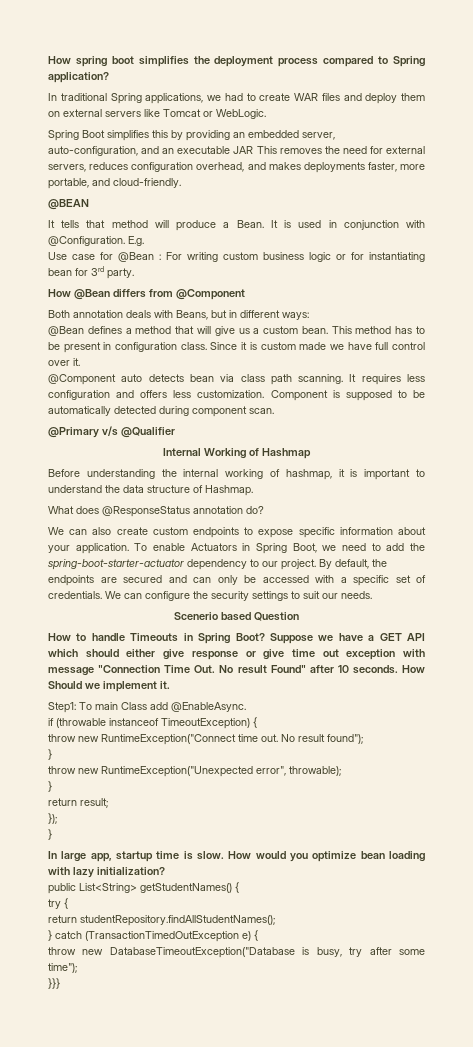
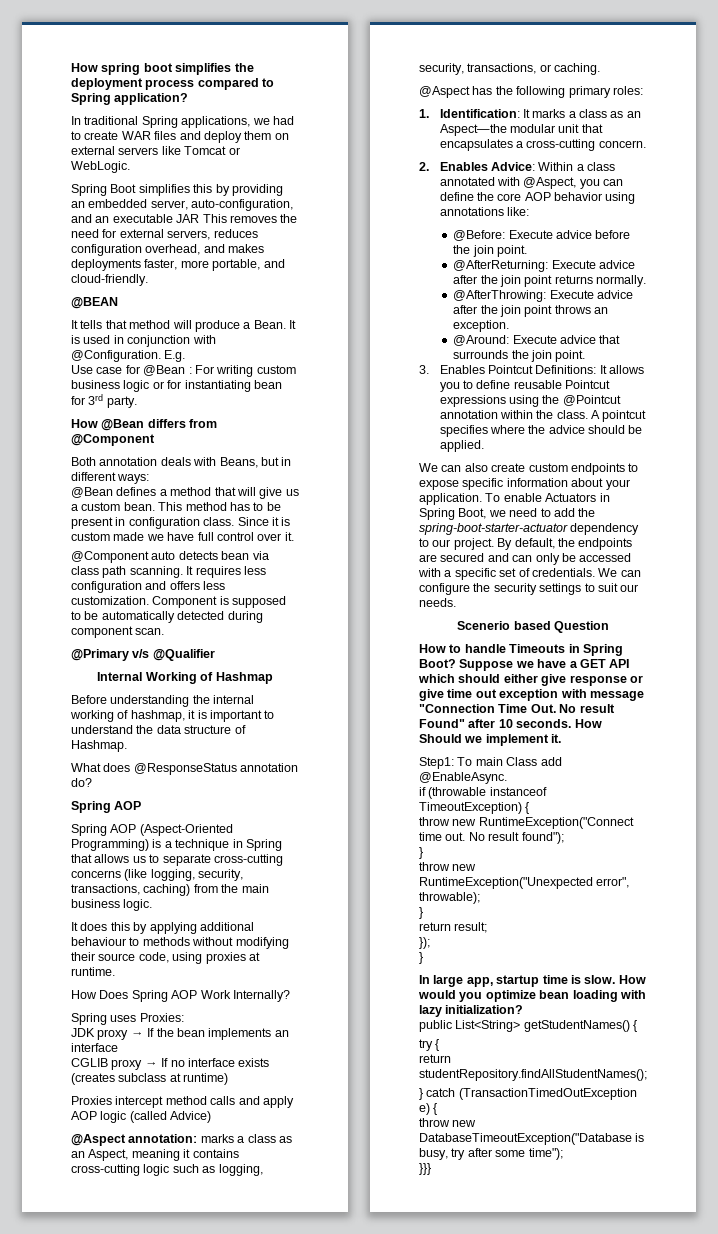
  What does @ResponseStatus annotation do?
+ Spring AOP
+ Spring AOP (Aspect-Oriented Programming) is a technique in Spring that allows us to separate cross-cutting concerns (like logging, security, transactions, caching) from the main business logic.
+ It does this by applying additional behaviour to methods without modifying their source code, using proxies at runtime.
+ How Does Spring AOP Work Internally?
+ Spring uses Proxies:
+ JDK proxy → If the bean implements an interface
+ CGLIB proxy → If no interface exists (creates subclass at runtime)
+ Proxies intercept method calls and apply AOP logic (called Advice)
+ @Aspect annotation: marks a class as an Aspect, meaning it contains cross-cutting logic such as logging, security, transactions, or caching.
+ @Aspect has the following primary roles:
+ 1. Identification: It marks a class as an Aspect—the modular unit that encapsulates a cross-cutting concern.
+ 2. Enables Advice: Within a class annotated with @Aspect, you can define the core AOP behavior using annotations like:
+ @Before: Execute advice before the join point.
+ @AfterReturning: Execute advice after the join point returns normally.
+ @AfterThrowing: Execute advice after the join point throws an exception.
+ @Around: Execute advice that surrounds the join point.
+ 3. Enables Pointcut Definitions: It allows you to define reusable Pointcut expressions using the @Pointcut annotation within the class. A pointcut specifies where the advice should be applied.

